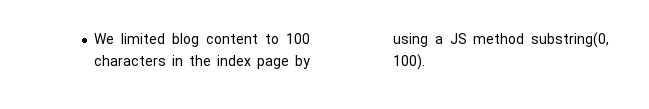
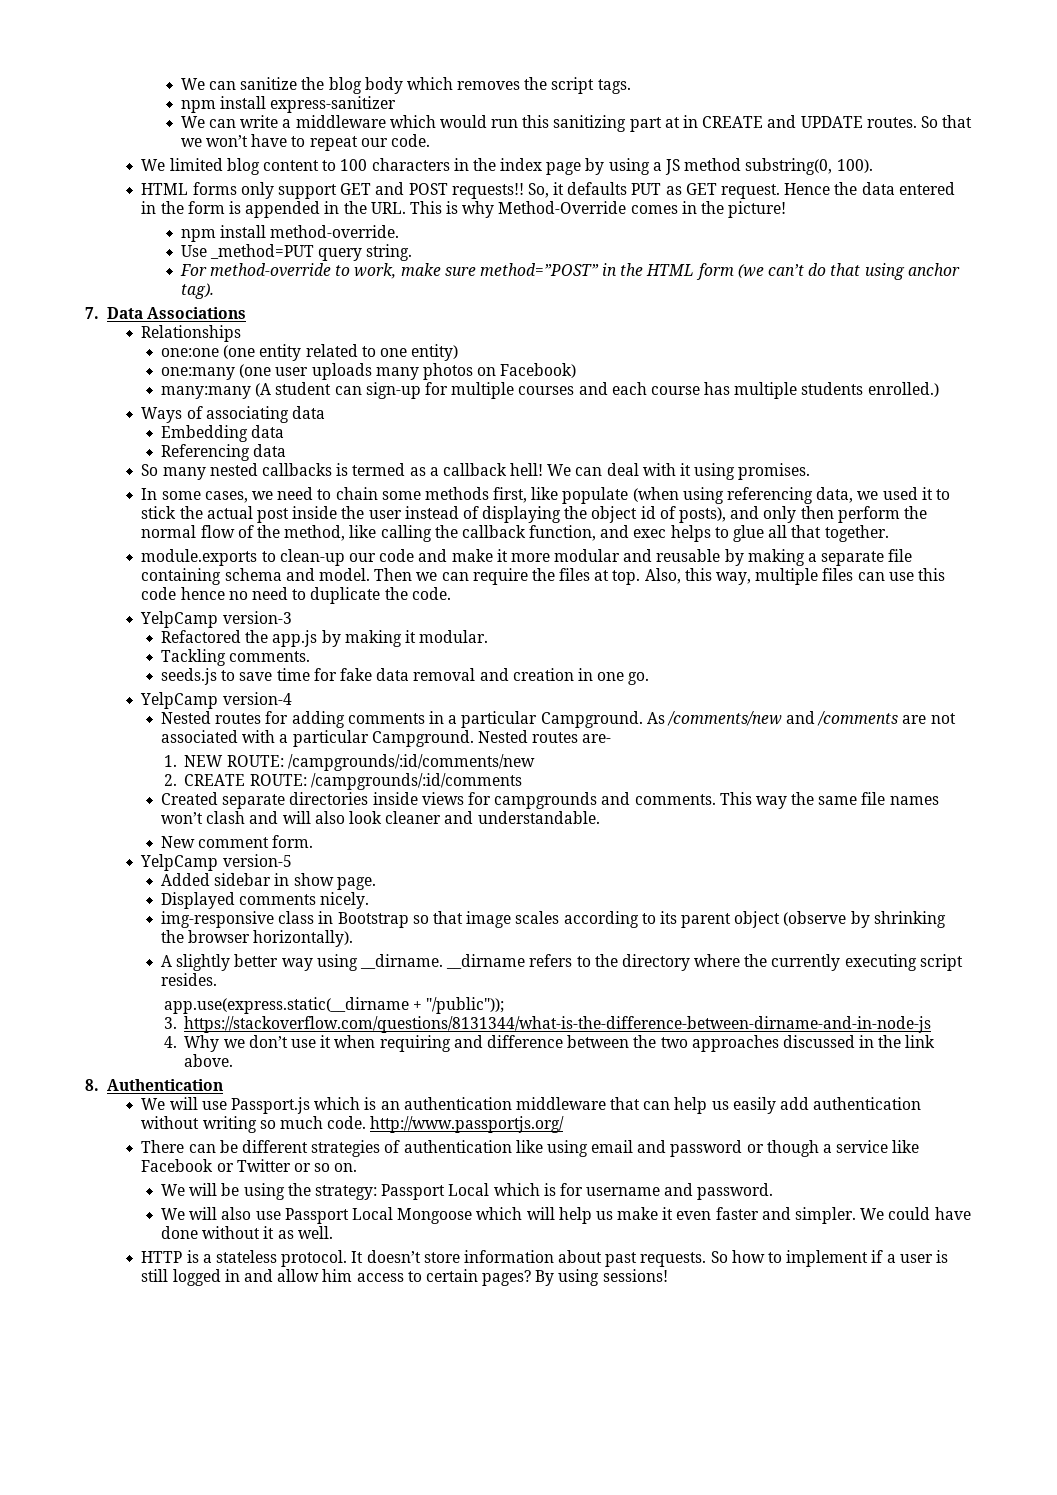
+ We can sanitize the blog body which removes the script tags.
+ npm install express-sanitizer
+ We can write a middleware which would run this sanitizing part at in CREATE and UPDATE routes. So that we won’t have to repeat our code.
+ HTML forms only support GET and POST requests!! So, it defaults PUT as GET request. Hence the data entered in the form is appended in the URL. This is why Method-Override comes in the picture!
+ npm install method-override.
+ Use _method=PUT query string.
+ For method-override to work, make sure method=”POST” in the HTML form (we can’t do that using anchor tag).
+ 7. Data Associations
+ Relationships
+ one:one (one entity related to one entity)
+ one:many (one user uploads many photos on Facebook)
+ many:many (A student can sign-up for multiple courses and each course has multiple students enrolled.)
+ Ways of associating data
+ Embedding data
+ Referencing data
+ So many nested callbacks is termed as a callback hell! We can deal with it using promises.
+ In some cases, we need to chain some methods first, like populate (when using referencing data, we used it to stick the actual post inside the user instead of displaying the object id of posts), and only then perform the normal flow of the method, like calling the callback function, and exec helps to glue all that together.
+ module.exports to clean-up our code and make it more modular and reusable by making a separate file containing schema and model. Then we can require the files at top. Also, this way, multiple files can use this code hence no need to duplicate the code.
+ YelpCamp version-3
+ Refactored the app.js by making it modular.
+ Tackling comments.
+ seeds.js to save time for fake data removal and creation in one go.
+ YelpCamp version-4
+ Nested routes for adding comments in a particular Campground. As /comments/new and /comments are not associated with a particular Campground. Nested routes are-
+ 1. NEW ROUTE: /campgrounds/:id/comments/new
+ 2. CREATE ROUTE: /campgrounds/:id/comments
+ Created separate directories inside views for campgrounds and comments. This way the same file names won’t clash and will also look cleaner and understandable.
+ New comment form.
+ YelpCamp version-5
+ Added sidebar in show page.
+ Displayed comments nicely.
+ img-responsive class in Bootstrap so that image scales according to its parent object (observe by shrinking the browser horizontally).
+ A slightly better way using __dirname. __dirname refers to the directory where the currently executing script resides.
+ app.use(express.static(__dirname + "/public"));
+ 3. https://stackoverflow.com/questions/8131344/what-is-the-difference-between-dirname-and-in-node-js
+ 4. Why we don’t use it when requiring and difference between the two approaches discussed in the link above.
+ 8. Authentication
+ We will use Passport.js which is an authentication middleware that can help us easily add authentication without writing so much code. http://www.passportjs.org/
+ There can be different strategies of authentication like using email and password or though a service like Facebook or Twitter or so on.
+ We will be using the strategy: Passport Local which is for username and password.
+ We will also use Passport Local Mongoose which will help us make it even faster and simpler. We could have done without it as well.
+ HTTP is a stateless protocol. It doesn’t store information about past requests. So how to implement if a user is still logged in and allow him access to certain pages? By using sessions!

